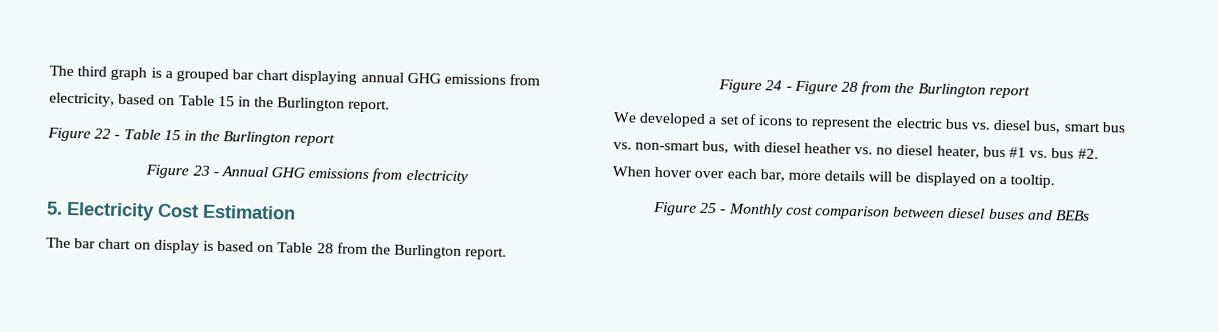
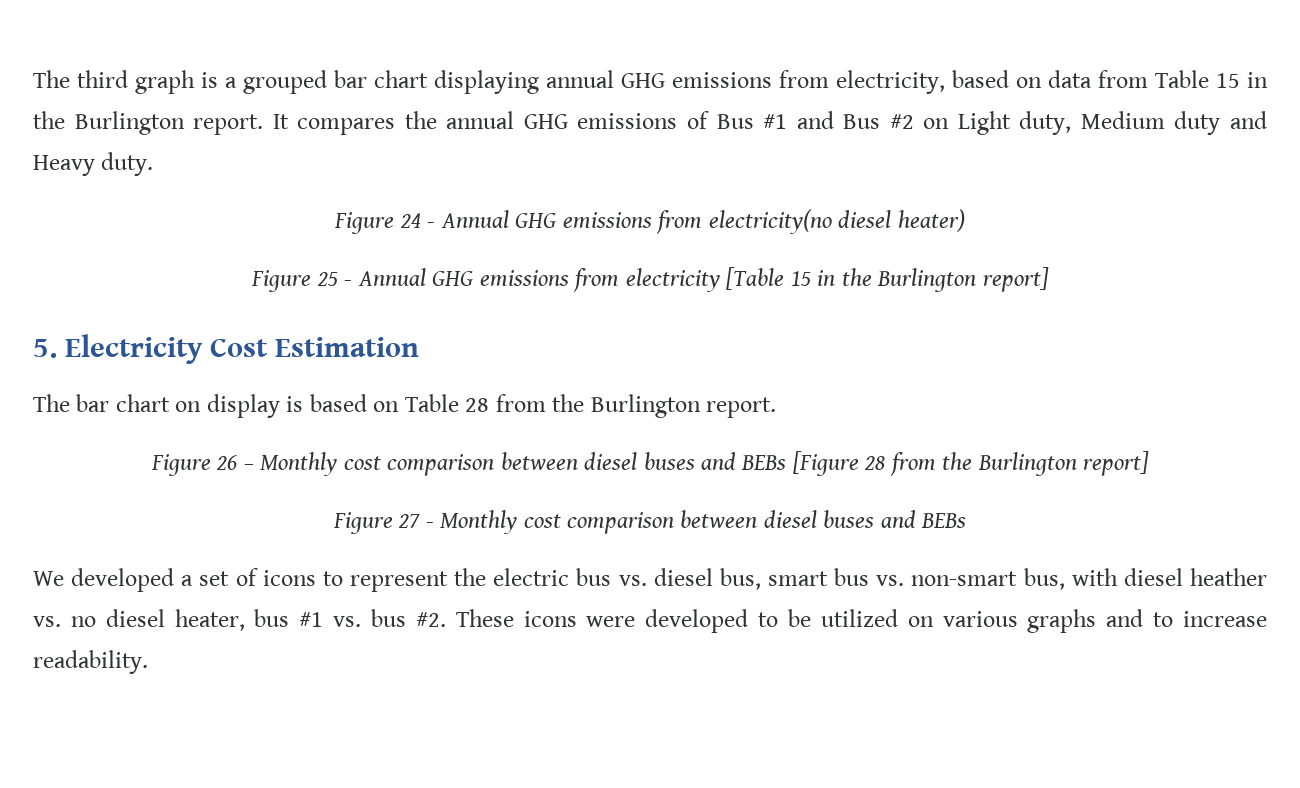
- The third graph is a grouped bar chart displaying annual GHG emissions from electricity, based on Table 15 in the Burlington report.
- Figure 22 - Table 15 in the Burlington report
- Figure 23 - Annual GHG emissions from electricity
+ The third graph is a grouped bar chart displaying annual GHG emissions from electricity, based on data from Table 15 in the Burlington report. It compares the annual GHG emissions of Bus #1 and Bus #2 on Light duty, Medium duty and Heavy duty.
+ Figure 24 - Annual GHG emissions from electricity(no diesel heater)
+ Figure 25 - Annual GHG emissions from electricity [Table 15 in the Burlington report]
- Figure 24 - Figure 28 from the Burlington report
+ Figure 26 – Monthly cost comparison between diesel buses and BEBs [Figure 28 from the Burlington report]
+ Figure 27 - Monthly cost comparison between diesel buses and BEBs
- When hover over each bar, more details will be displayed on a tooltip.
- Figure 25 - Monthly cost comparison between diesel buses and BEBs
+ These icons were developed to be utilized on various graphs and to increase readability.

